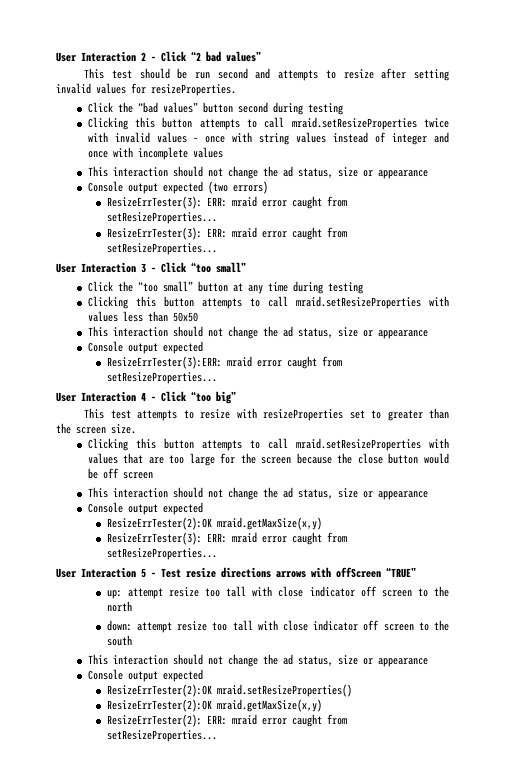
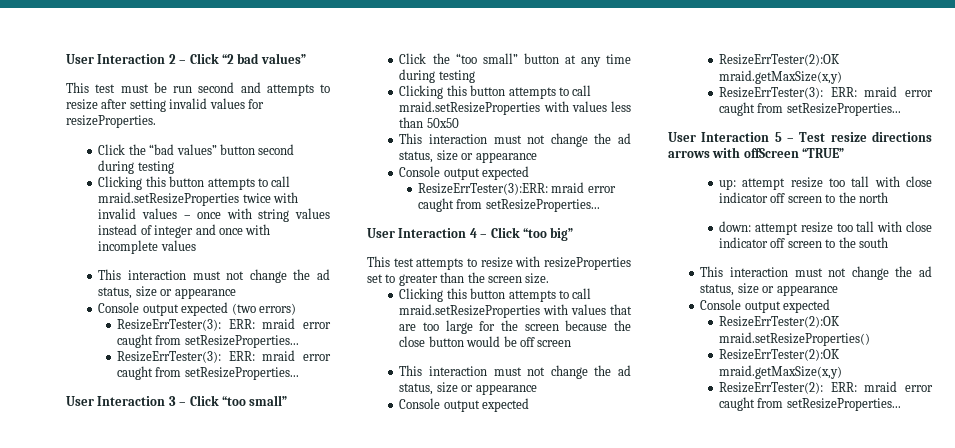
- This test should be run second and attempts to resize after setting invalid values for resizeProperties.
+ This test must be run second and attempts to resize after setting invalid values for resizeProperties.
  Clicking this button attempts to call mraid.setResizeProperties twice with invalid values – once with string values instead of integer and once with incomplete values
- This interaction should not change the ad status, size or appearance
+ This interaction must not change the ad status, size or appearance
  Clicking this button attempts to call mraid.setResizeProperties with values less than 50x50
- This interaction should not change the ad status, size or appearance
+ This interaction must not change the ad status, size or appearance
  Clicking this button attempts to call mraid.setResizeProperties with values that are too large for the screen because the close button would be off screen
- This interaction should not change the ad status, size or appearance
+ This interaction must not change the ad status, size or appearance
  down: attempt resize too tall with close indicator off screen to the south
- This interaction should not change the ad status, size or appearance
+ This interaction must not change the ad status, size or appearance

